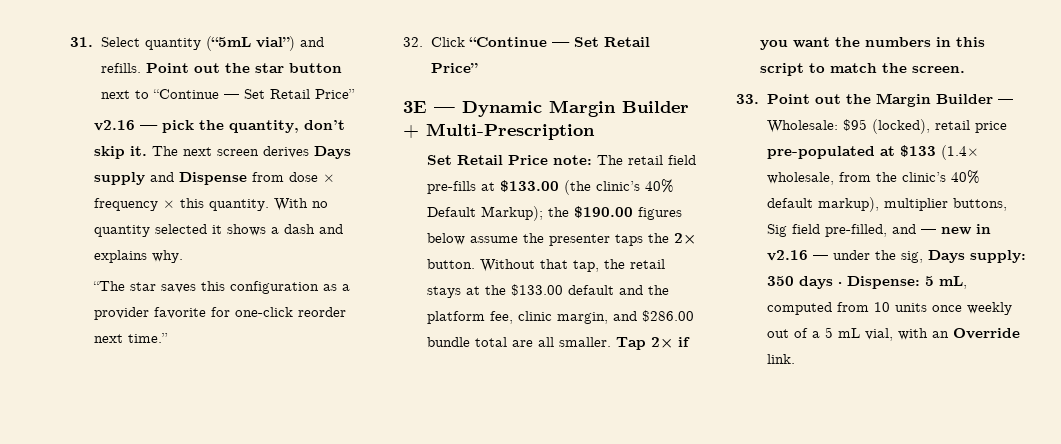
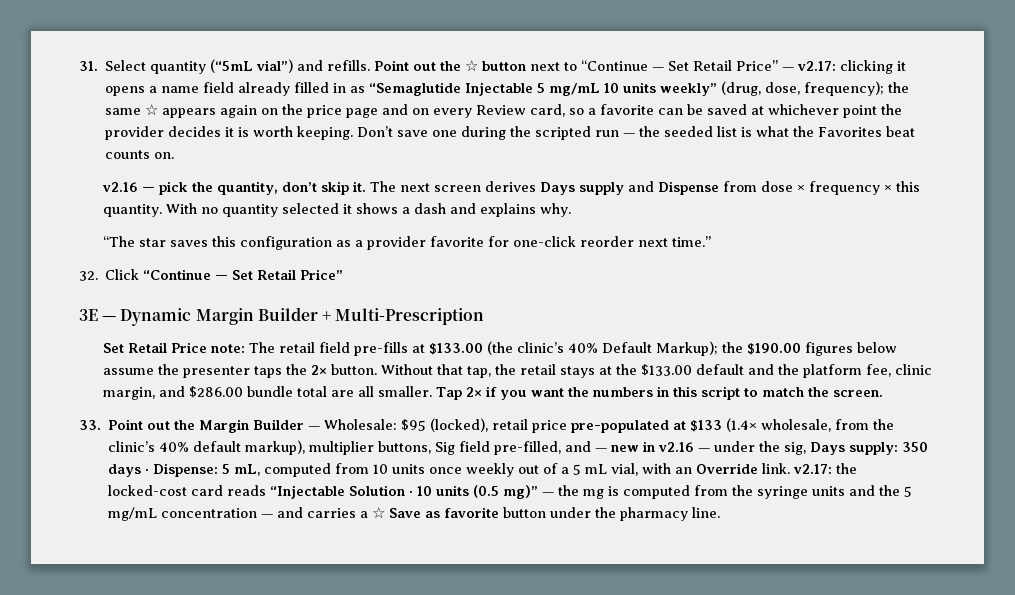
- Point out the star button next to “Continue — Set Retail Price”
+ Point out the ☆ button next to “Continue — Set Retail Price” — v2.17: clicking it opens a name field already filled in as “Semaglutide Injectable 5 mg/mL 10 units weekly” (drug, dose, frequency); the same ☆ appears again on the price page and on every Review card, so a favorite can be saved at whichever point the provider decides it is worth keeping. Don’t save one during the scripted run — the seeded list is what the Favorites beat counts on.
- 5 mL, computed from 10 units once weekly out of a 5 mL vial, with an Override link.
+ 5 mL, computed from 10 units once weekly out of a 5 mL vial, with an Override link. v2.17: the locked-cost card reads “Injectable Solution · 10 units (0.5 mg)” — the mg is computed from the syringe units and the 5 mg/mL concentration — and carries a ☆ Save as favorite button under the pharmacy line.

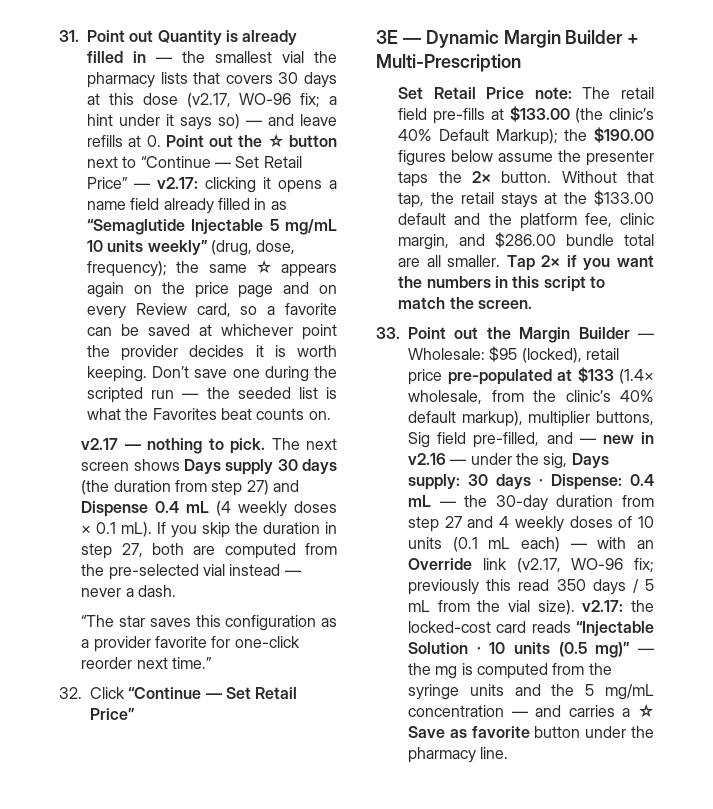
- 31. Select quantity (“5mL vial”) and refills. Point out the ☆ button next to “Continue — Set Retail Price” — v2.17:
+ 31. Point out Quantity is already filled in — the smallest vial the pharmacy lists that covers 30 days at this dose (v2.17, WO-96 fix; a hint under it says so) — and leave refills at 0. Point out the ☆ button next to “Continue — Set Retail Price” — v2.17:
- v2.16 — pick the quantity, don’t skip it.
+ v2.17 — nothing to pick.
- The next screen derives Days supply and Dispense from dose × frequency × this quantity. With no quantity selected it shows a dash and explains why.
+ The next screen shows Days supply 30 days (the duration from step 27) and Dispense 0.4 mL (4 weekly doses × 0.1 mL). If you skip the duration in step 27, both are computed from the pre-selected vial instead — never a dash.
- 350 days · Dispense:
+ 30 days · Dispense:
- 5 mL, computed from 10 units once weekly out of a 5 mL vial, with an Override link. v2.17:
+ 0.4 mL — the 30-day duration from step 27 and 4 weekly doses of 10 units (0.1 mL each) — with an Override link (v2.17, WO-96 fix; previously this read 350 days / 5 mL from the vial size). v2.17:

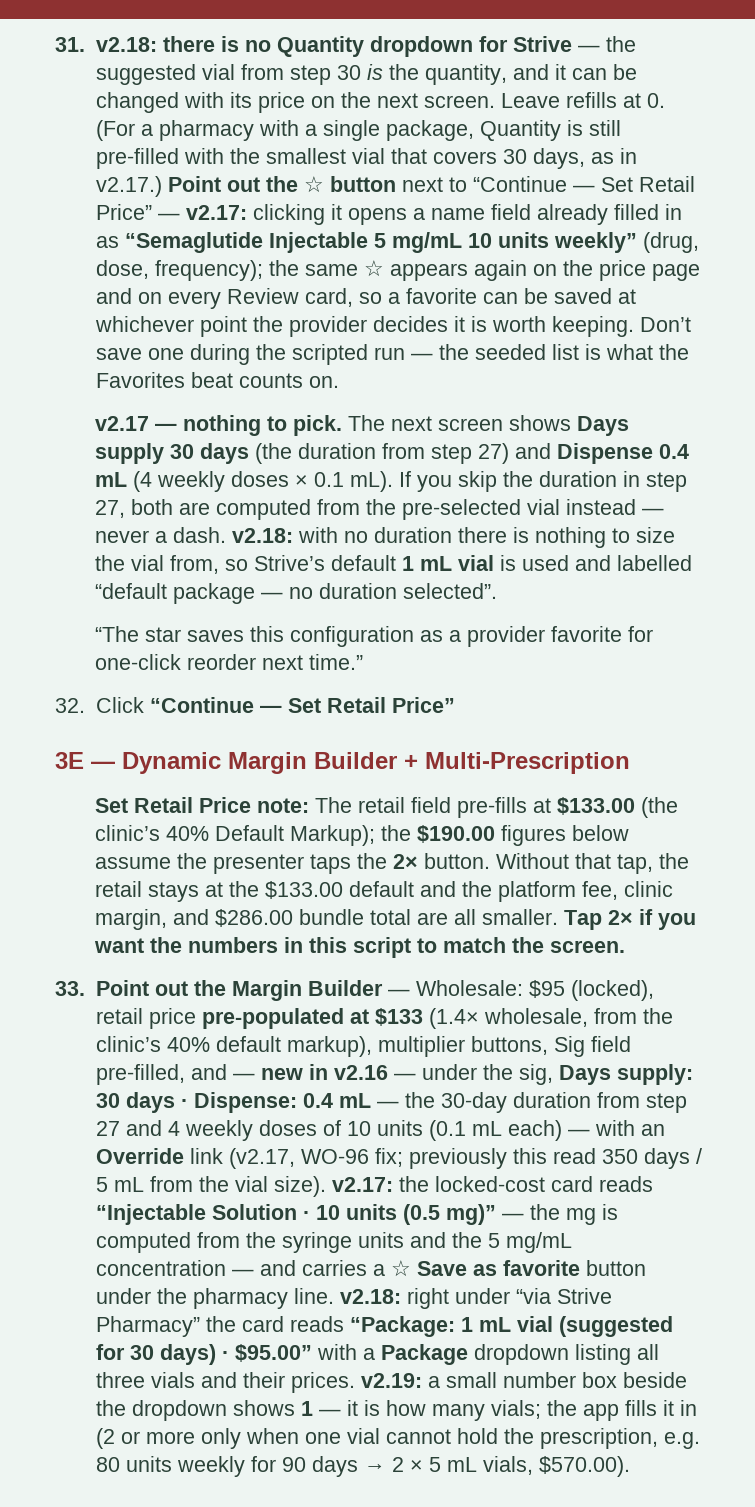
- 31. Point out Quantity is already filled in — the smallest vial the pharmacy lists that covers 30 days at this dose (v2.17, WO-96 fix; a hint under it says so) — and leave refills at 0. Point out the ☆ button next to “Continue — Set Retail Price” — v2.17:
+ 31. v2.18: there is no Quantity dropdown for Strive — the suggested vial from step 30 is the quantity, and it can be changed with its price on the next screen. Leave refills at 0. (For a pharmacy with a single package, Quantity is still pre-filled with the smallest vial that covers 30 days, as in v2.17.) Point out the ☆ button next to “Continue — Set Retail Price” — v2.17:
- If you skip the duration in step 27, both are computed from the pre-selected vial instead — never a dash.
+ If you skip the duration in step 27, both are computed from the pre-selected vial instead — never a dash. v2.18: with no duration there is nothing to size the vial from, so Strive’s default 1 mL vial is used and labelled “default package — no duration selected”.
- the locked-cost card reads “Injectable Solution · 10 units (0.5 mg)” — the mg is computed from the syringe units and the 5 mg/mL concentration — and carries a ☆ Save as favorite button under the pharmacy line.
+ the locked-cost card reads “Injectable Solution · 10 units (0.5 mg)” — the mg is computed from the syringe units and the 5 mg/mL concentration — and carries a ☆ Save as favorite button under the pharmacy line. v2.18: right under “via Strive Pharmacy” the card reads “Package: 1 mL vial (suggested for 30 days) · $95.00” with a Package dropdown listing all three vials and their prices. v2.19: a small number box beside the dropdown shows 1 — it is how many vials; the app fills it in (2 or more only when one vial cannot hold the prescription, e.g. 80 units weekly for 90 days → 2 × 5 mL vials, $570.00).

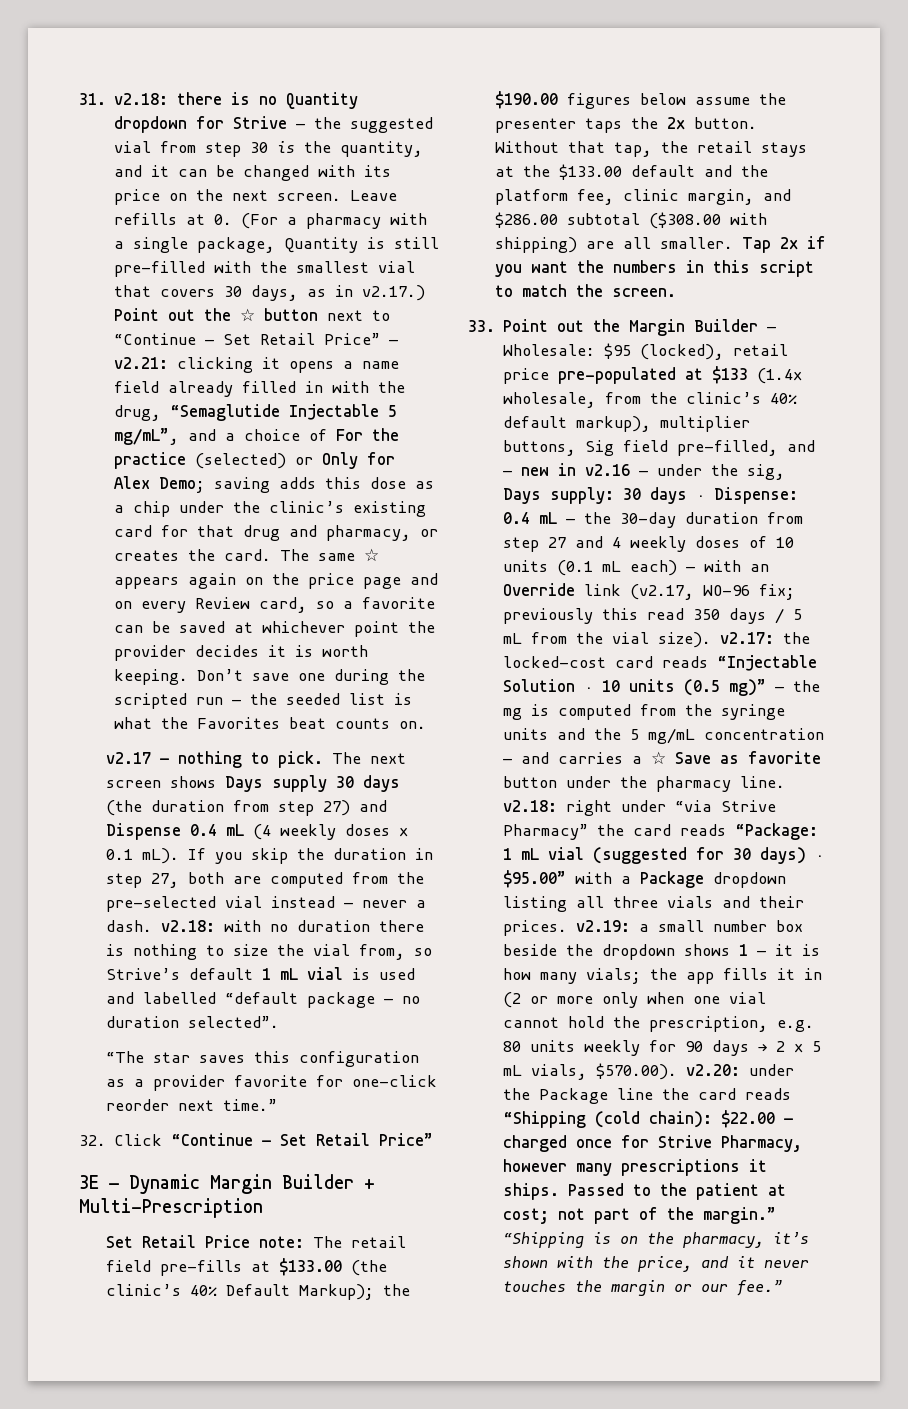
- Leave refills at 0. (For a pharmacy with a single package, Quantity is still pre-filled with the smallest vial that covers 30 days, as in v2.17.) Point out the ☆ button next to “Continue — Set Retail Price” — v2.17:
+ Leave refills at 0. (For a pharmacy with a single package, Quantity is still pre-filled with the smallest vial that covers 30 days, as in v2.17.) Point out the ☆ button next to “Continue — Set Retail Price” — v2.21:
- clicking it opens a name field already filled in as “Semaglutide Injectable 5 mg/mL 10 units weekly” (drug, dose, frequency); the same ☆ appears again on the price page and on every Review card, so a favorite can be saved at whichever point the provider decides it is worth keeping.
+ clicking it opens a name field already filled in with the drug, “Semaglutide Injectable 5 mg/mL”, and a choice of For the practice (selected) or Only for Alex Demo; saving adds this dose as a chip under the clinic’s existing card for that drug and pharmacy, or creates the card. The same ☆ appears again on the price page and on every Review card, so a favorite can be saved at whichever point the provider decides it is worth keeping.
- Without that tap, the retail stays at the $133.00 default and the platform fee, clinic margin, and $286.00 bundle total are all smaller.
+ Without that tap, the retail stays at the $133.00 default and the platform fee, clinic margin, and $286.00 subtotal ($308.00 with shipping) are all smaller.
- the app fills it in (2 or more only when one vial cannot hold the prescription, e.g. 80 units weekly for 90 days → 2 × 5 mL vials, $570.00).
+ the app fills it in (2 or more only when one vial cannot hold the prescription, e.g. 80 units weekly for 90 days → 2 × 5 mL vials, $570.00). v2.20: under the Package line the card reads “Shipping (cold chain): $22.00 — charged once for Strive Pharmacy, however many prescriptions it ships. Passed to the patient at cost; not part of the margin.” “Shipping is on the pharmacy, it’s shown with the price, and it never touches the margin or our fee.”

